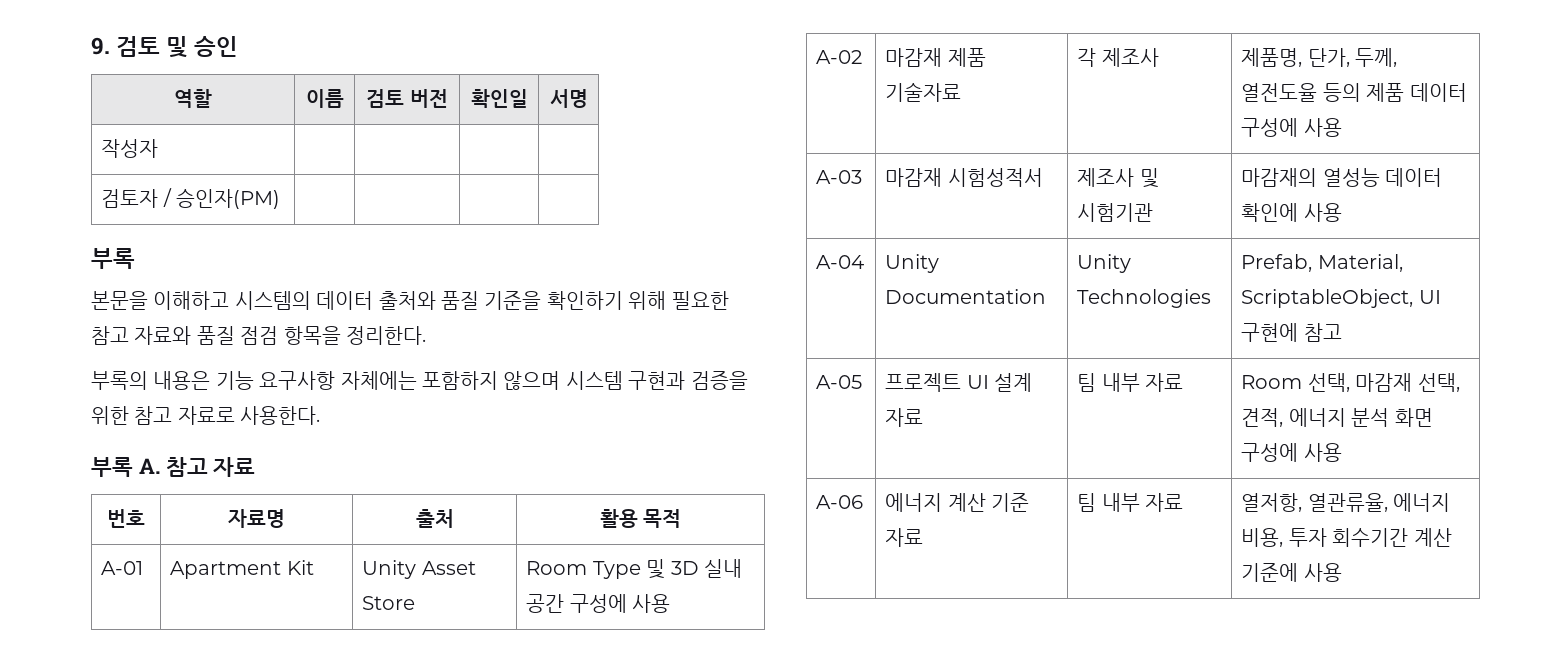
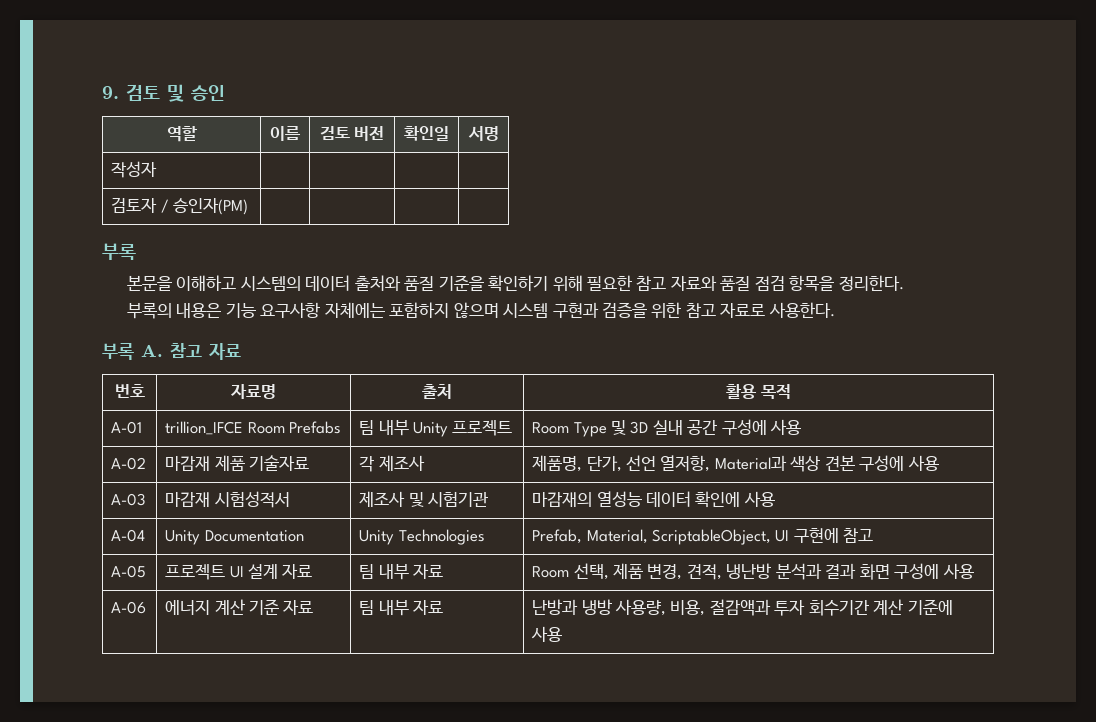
- A-01 | Apartment Kit | Unity Asset Store | Room Type 및 3D 실내 공간 구성에 사용
+ A-01 | trillion_IFCE Room Prefabs | 팀 내부 Unity 프로젝트 | Room Type 및 3D 실내 공간 구성에 사용
- A-02 | 마감재 제품 기술자료 | 각 제조사 | 제품명, 단가, 두께, 열전도율 등의 제품 데이터 구성에 사용
+ A-02 | 마감재 제품 기술자료 | 각 제조사 | 제품명, 단가, 선언 열저항, Material과 색상 견본 구성에 사용
- A-05 | 프로젝트 UI 설계 자료 | 팀 내부 자료 | Room 선택, 마감재 선택, 견적, 에너지 분석 화면 구성에 사용
+ A-05 | 프로젝트 UI 설계 자료 | 팀 내부 자료 | Room 선택, 제품 변경, 견적, 냉난방 분석과 결과 화면 구성에 사용
- A-06 | 에너지 계산 기준 자료 | 팀 내부 자료 | 열저항, 열관류율, 에너지 비용, 투자 회수기간 계산 기준에 사용
+ A-06 | 에너지 계산 기준 자료 | 팀 내부 자료 | 난방과 냉방 사용량, 비용, 절감액과 투자 회수기간 계산 기준에 사용

